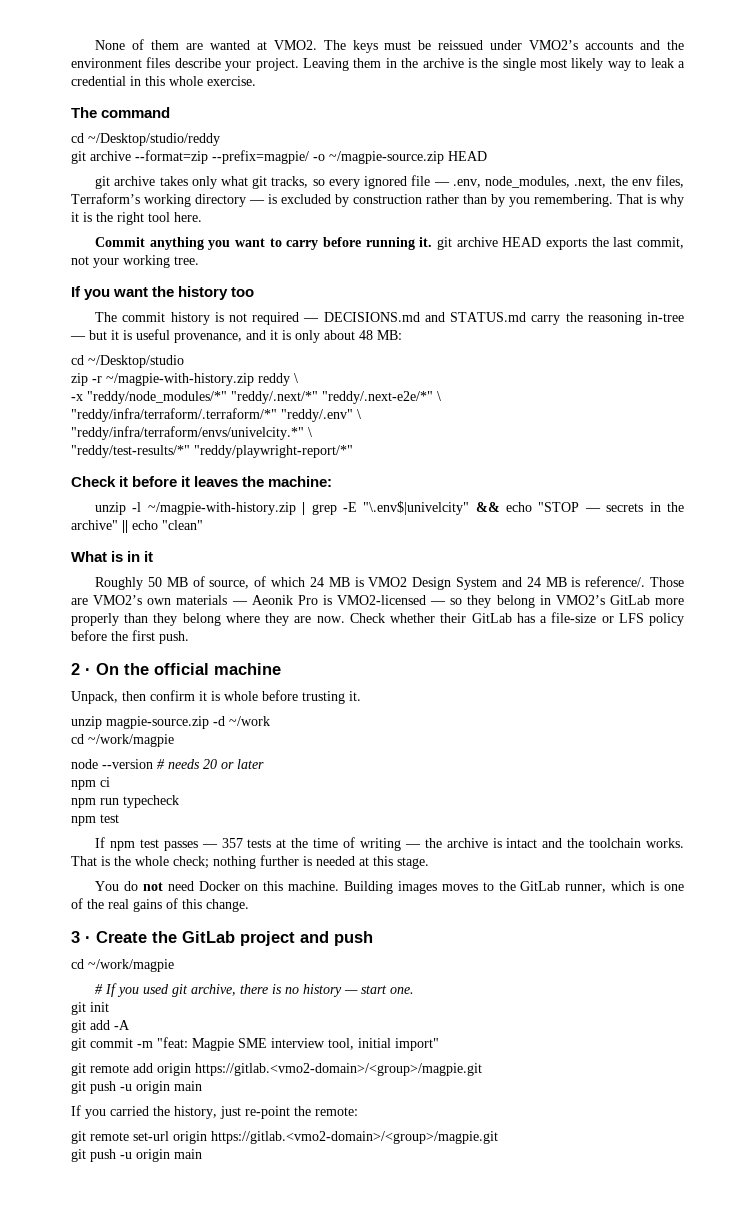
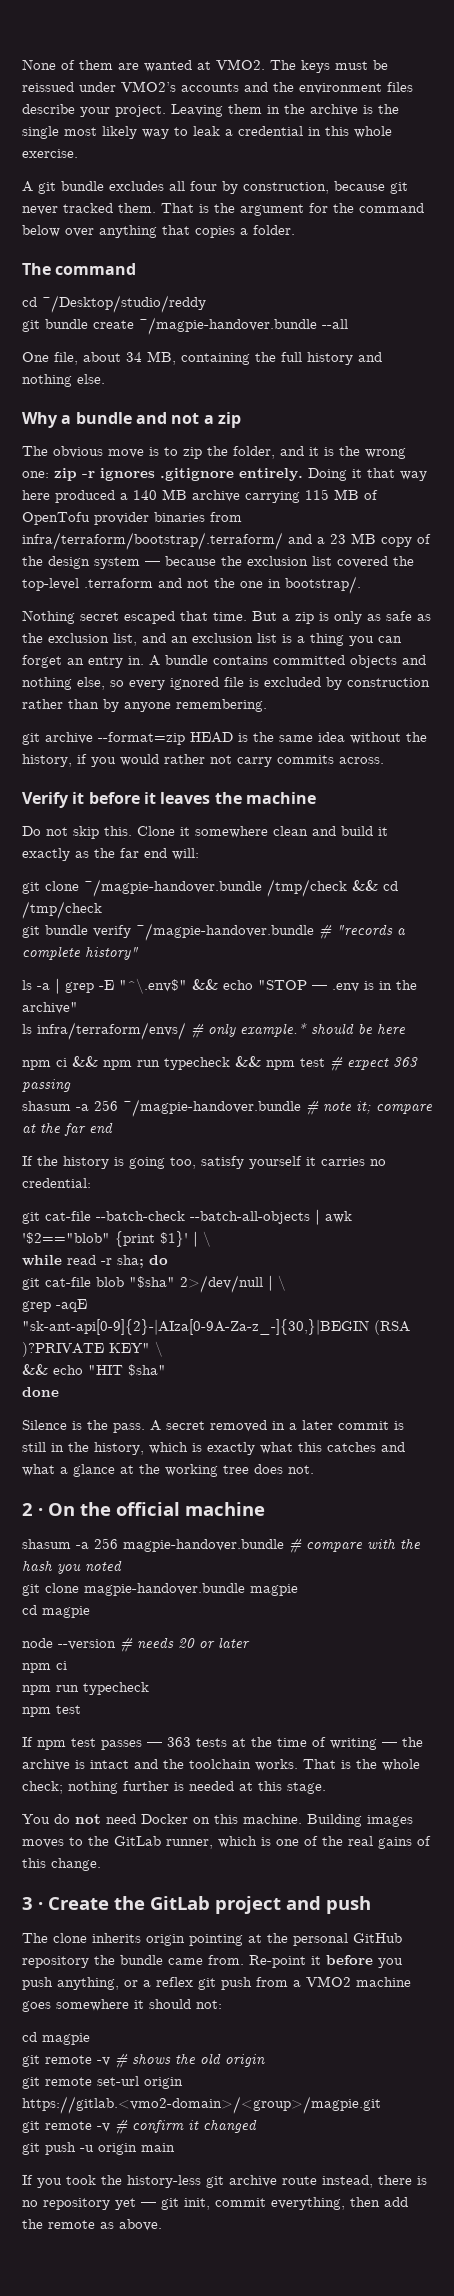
+ A git bundle excludes all four by construction, because git never tracked them. That is the argument for the command below over anything that copies a folder.
- git archive --format=zip --prefix=magpie/ -o ~/magpie-source.zip HEAD
- git archive takes only what git tracks, so every ignored file — .env, node_modules, .next, the env files, Terraform’s working directory — is excluded by construction rather than by you remembering. That is why it is the right tool here.
- Commit anything you want to carry before running it. git archive HEAD exports the last commit, not your working tree.
- If you want the history too
- The commit history is not required — DECISIONS.md and STATUS.md carry the reasoning in-tree — but it is useful provenance, and it is only about 48 MB:
- cd ~/Desktop/studio
- zip -r ~/magpie-with-history.zip reddy \
- -x "reddy/node_modules/*" "reddy/.next/*" "reddy/.next-e2e/*" \
- "reddy/infra/terraform/.terraform/*" "reddy/.env" \
- "reddy/infra/terraform/envs/univelcity.*" \
- "reddy/test-results/*" "reddy/playwright-report/*"
- Check it before it leaves the machine:
- unzip -l ~/magpie-with-history.zip | grep -E "\.env$|univelcity" && echo "STOP — secrets in the archive" || echo "clean"
- What is in it
- Roughly 50 MB of source, of which 24 MB is VMO2 Design System and 24 MB is reference/. Those are VMO2’s own materials — Aeonik Pro is VMO2-licensed — so they belong in VMO2’s GitLab more properly than they belong where they are now. Check whether their GitLab has a file-size or LFS policy before the first push.
+ git bundle create ~/magpie-handover.bundle --all
+ One file, about 34 MB, containing the full history and nothing else.
+ Why a bundle and not a zip
+ The obvious move is to zip the folder, and it is the wrong one: zip -r ignores .gitignore entirely. Doing it that way here produced a 140 MB archive carrying 115 MB of OpenTofu provider binaries from infra/terraform/bootstrap/.terraform/ and a 23 MB copy of the design system — because the exclusion list covered the top-level .terraform and not the one in bootstrap/.
+ Nothing secret escaped that time. But a zip is only as safe as the exclusion list, and an exclusion list is a thing you can forget an entry in. A bundle contains committed objects and nothing else, so every ignored file is excluded by construction rather than by anyone remembering.
+ git archive --format=zip HEAD is the same idea without the history, if you would rather not carry commits across.
+ Verify it before it leaves the machine
+ Do not skip this. Clone it somewhere clean and build it exactly as the far end will:
+ git clone ~/magpie-handover.bundle /tmp/check && cd /tmp/check
+ git bundle verify ~/magpie-handover.bundle # "records a complete history"
+ ls -a | grep -E "^\.env$" && echo "STOP — .env is in the archive"
+ ls infra/terraform/envs/ # only example.* should be here
+ npm ci && npm run typecheck && npm test # expect 363 passing
+ shasum -a 256 ~/magpie-handover.bundle # note it; compare at the far end
+ If the history is going too, satisfy yourself it carries no credential:
+ git cat-file --batch-check --batch-all-objects | awk '$2=="blob" {print $1}' | \
+ while read -r sha; do
+ git cat-file blob "$sha" 2>/dev/null | \
+ grep -aqE "sk-ant-api[0-9]{2}-|AIza[0-9A-Za-z_-]{30,}|BEGIN (RSA )?PRIVATE KEY" \
+ && echo "HIT $sha"
+ done
+ Silence is the pass. A secret removed in a later commit is still in the history, which is exactly what this catches and what a glance at the working tree does not.
- Unpack, then confirm it is whole before trusting it.
- unzip magpie-source.zip -d ~/work
- cd ~/work/magpie
+ shasum -a 256 magpie-handover.bundle # compare with the hash you noted
+ git clone magpie-handover.bundle magpie
+ cd magpie
- If npm test passes — 357 tests at the time of writing — the archive is intact and the toolchain works.
+ If npm test passes — 363 tests at the time of writing — the archive is intact and the toolchain works.
  3 · Create the GitLab project and push
- cd ~/work/magpie
- # If you used git archive, there is no history — start one.
- git init
- git add -A
- git commit -m "feat: Magpie SME interview tool, initial import"
- git remote add origin https://gitlab.<vmo2-domain>/<group>/magpie.git
+ The clone inherits origin pointing at the personal GitHub repository the bundle came from. Re-point it before you push anything, or a reflex git push from a VMO2 machine goes somewhere it should not:
+ cd magpie
+ git remote -v # shows the old origin
+ git remote set-url origin https://gitlab.<vmo2-domain>/<group>/magpie.git
+ git remote -v # confirm it changed
- If you carried the history, just re-point the remote:
- git remote set-url origin https://gitlab.<vmo2-domain>/<group>/magpie.git
- git push -u origin main
+ If you took the history-less git archive route instead, there is no repository yet — git init, commit everything, then add the remote as above.

